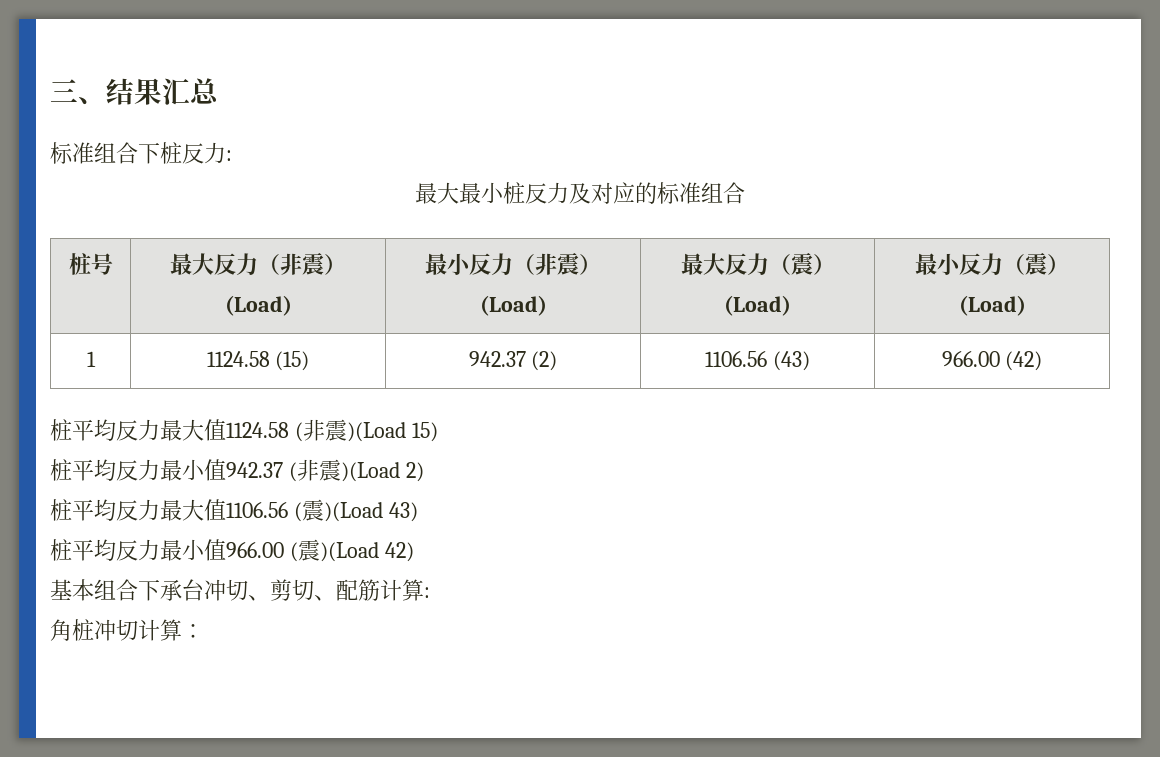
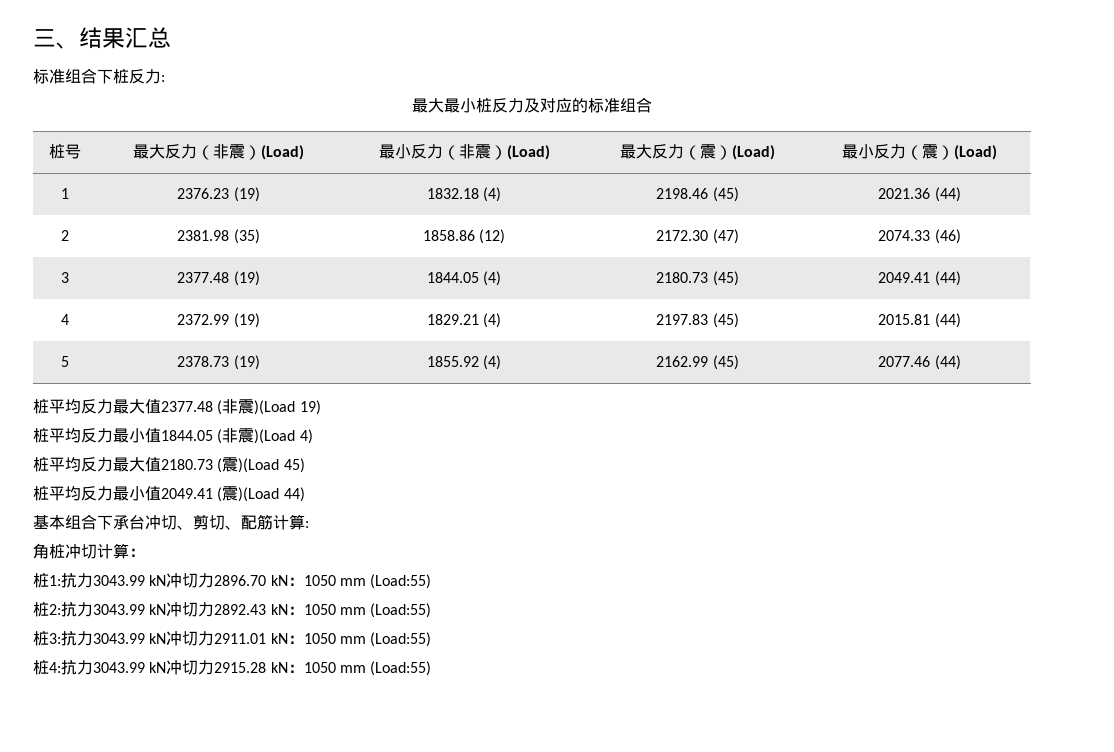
- 1 | 1124.58 (15) | 942.37 (2) | 1106.56 (43) | 966.00 (42)
- 桩平均反力最大值1124.58 (非震)(Load 15)
- 桩平均反力最小值942.37 (非震)(Load 2)
- 桩平均反力最大值1106.56 (震)(Load 43)
- 桩平均反力最小值966.00 (震)(Load 42)
+ 1 | 2376.23 (19) | 1832.18 (4) | 2198.46 (45) | 2021.36 (44)
+ 2 | 2381.98 (35) | 1858.86 (12) | 2172.30 (47) | 2074.33 (46)
+ 3 | 2377.48 (19) | 1844.05 (4) | 2180.73 (45) | 2049.41 (44)
+ 4 | 2372.99 (19) | 1829.21 (4) | 2197.83 (45) | 2015.81 (44)
+ 5 | 2378.73 (19) | 1855.92 (4) | 2162.99 (45) | 2077.46 (44)
+ 桩平均反力最大值2377.48 (非震)(Load 19)
+ 桩平均反力最小值1844.05 (非震)(Load 4)
+ 桩平均反力最大值2180.73 (震)(Load 45)
+ 桩平均反力最小值2049.41 (震)(Load 44)
+ 桩1:抗力3043.99 kN冲切力2896.70 kN：1050 mm (Load:55)
+ 桩2:抗力3043.99 kN冲切力2892.43 kN：1050 mm (Load:55)
+ 桩3:抗力3043.99 kN冲切力2911.01 kN：1050 mm (Load:55)
+ 桩4:抗力3043.99 kN冲切力2915.28 kN：1050 mm (Load:55)

